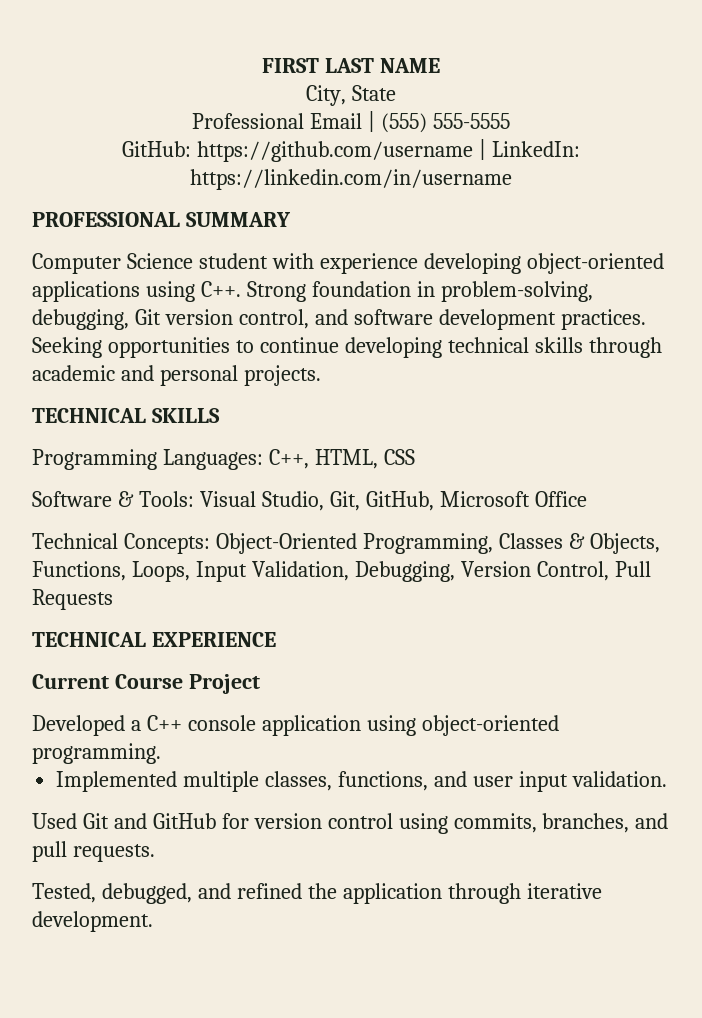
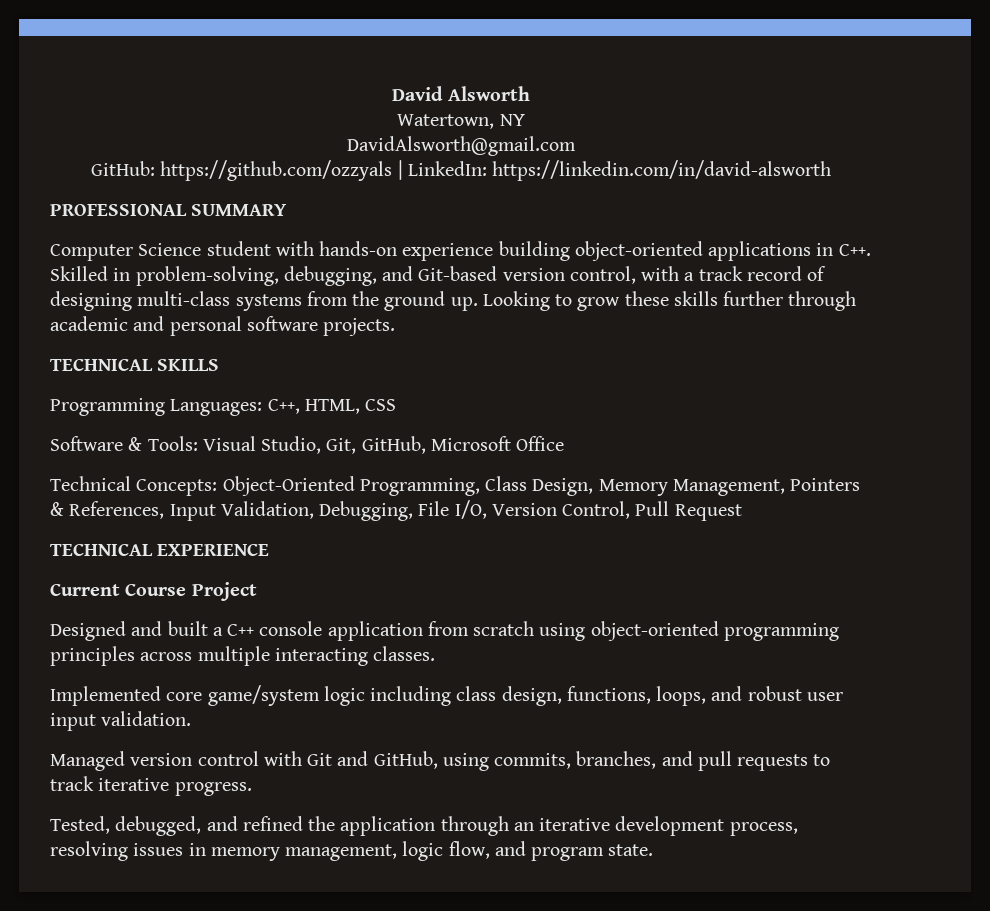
- FIRST LAST NAME
- City, State
- Professional Email | (555) 555-5555
+ David Alsworth
+ Watertown, NY
+ DavidAlsworth@gmail.com
- GitHub: https://github.com/username | LinkedIn: https://linkedin.com/in/username
+ GitHub: https://github.com/ozzyals | LinkedIn: https://linkedin.com/in/david-alsworth
- Computer Science student with experience developing object-oriented applications using C++. Strong foundation in problem-solving, debugging, Git version control, and software development practices. Seeking opportunities to continue developing technical skills through academic and personal projects.
+ Computer Science student with hands-on experience building object-oriented applications in C++. Skilled in problem-solving, debugging, and Git-based version control, with a track record of designing multi-class systems from the ground up. Looking to grow these skills further through academic and personal software projects.
- Technical Concepts: Object-Oriented Programming, Classes & Objects, Functions, Loops, Input Validation, Debugging, Version Control, Pull Requests
+ Technical Concepts: Object-Oriented Programming, Class Design, Memory Management, Pointers & References, Input Validation, Debugging, File I/O, Version Control, Pull Request
- Developed a C++ console application using object-oriented programming.
- Implemented multiple classes, functions, and user input validation.
- Used Git and GitHub for version control using commits, branches, and pull requests.
+ Designed and built a C++ console application from scratch using object-oriented programming principles across multiple interacting classes.
+ Implemented core game/system logic including class design, functions, loops, and robust user input validation.
+ Managed version control with Git and GitHub, using commits, branches, and pull requests to track iterative progress.
- Tested, debugged, and refined the application through iterative development.
+ Tested, debugged, and refined the application through an iterative development process, resolving issues in memory management, logic flow, and program state.

